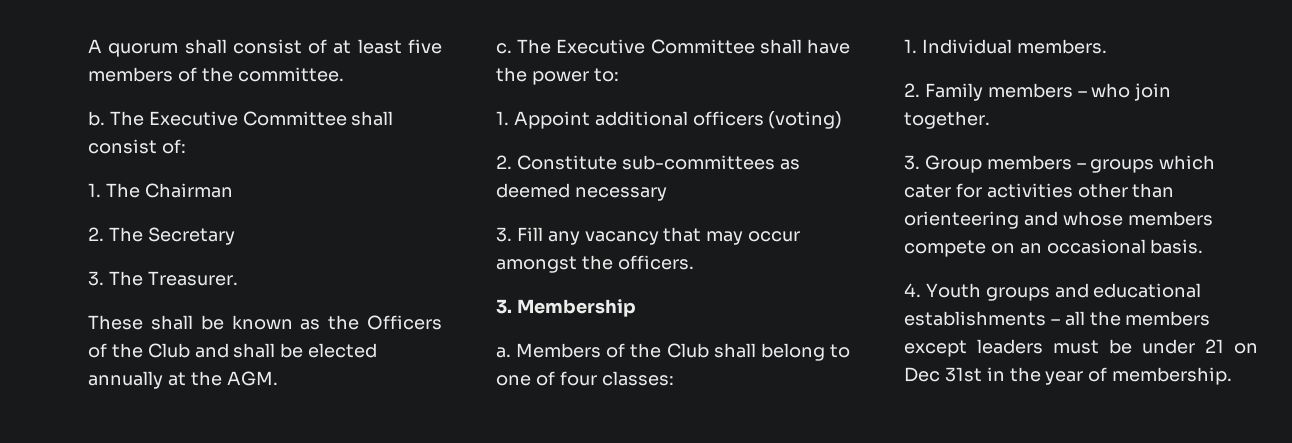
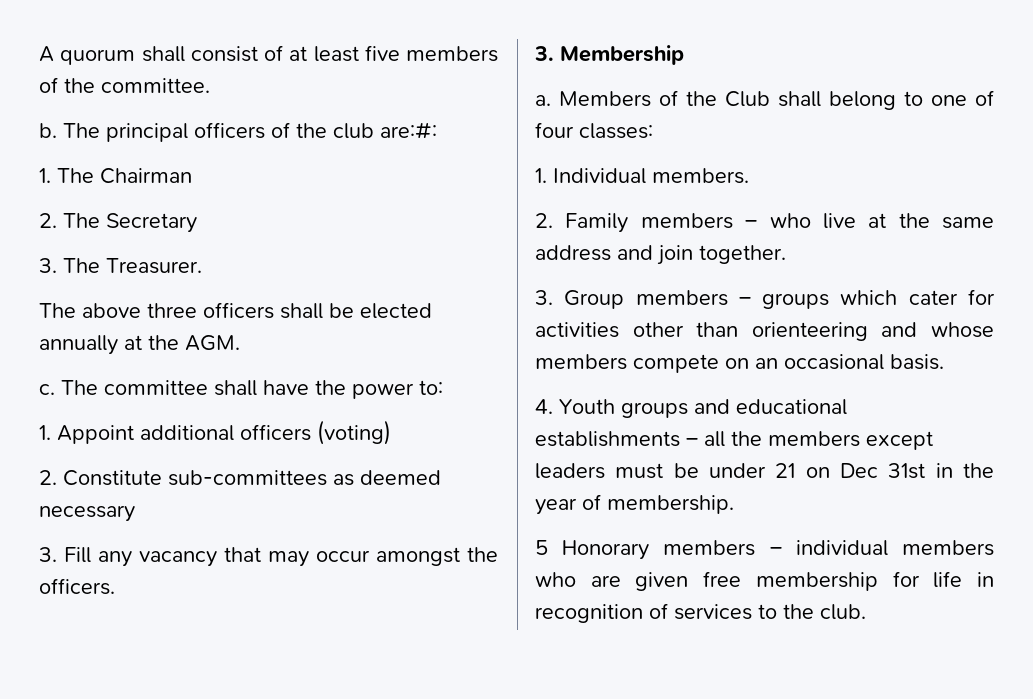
- The Executive Committee shall consist of:
+ The principal officers of the club are:#:
- These shall be known as the Officers of the Club and shall be elected annually at the AGM.
+ The above three officers shall be elected annually at the AGM.
- The Executive Committee shall have the power to:
+ The committee shall have the power to:
- 2. Family members – who join together.
+ 2. Family members – who live at the same address and join together.
+ 5 Honorary members – individual members who are given free membership for life in recognition of services to the club.

